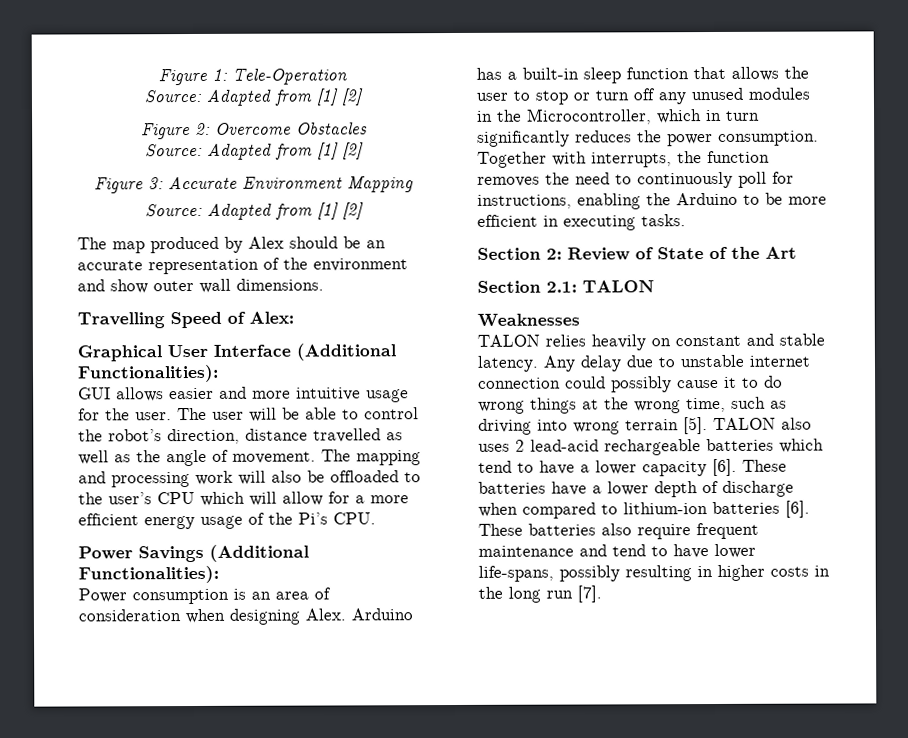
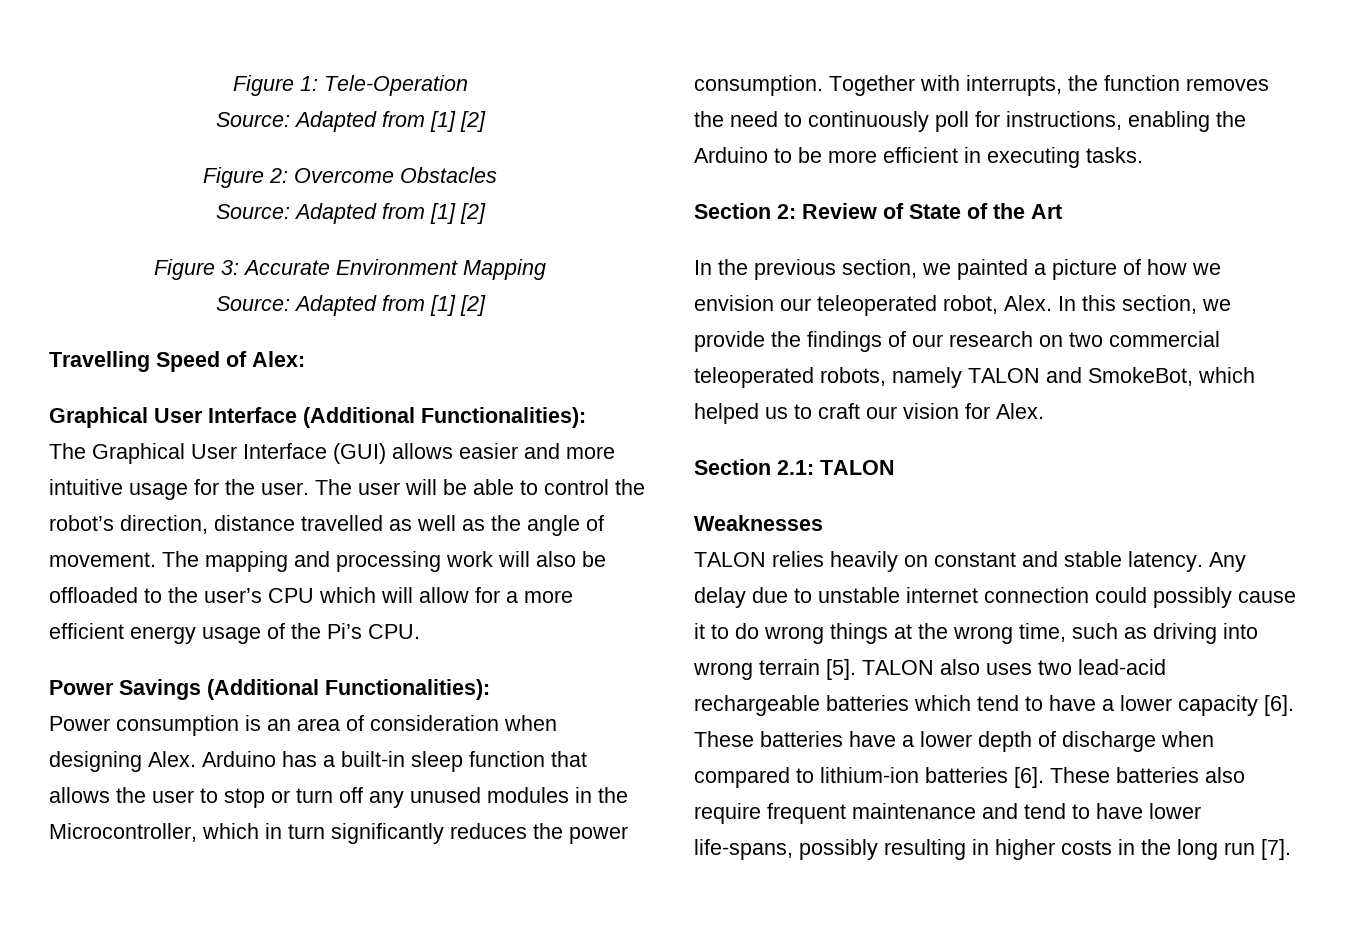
- The map produced by Alex should be an accurate representation of the environment and show outer wall dimensions.
- GUI allows easier and more intuitive usage for the user.
+ The Graphical User Interface (GUI) allows easier and more intuitive usage for the user.
+ In the previous section, we painted a picture of how we envision our teleoperated robot, Alex. In this section, we provide the findings of our research on two commercial teleoperated robots, namely TALON and SmokeBot, which helped us to craft our vision for Alex.
- TALON also uses 2 lead-acid rechargeable batteries which tend to have a lower capacity [6].
+ TALON also uses two lead-acid rechargeable batteries which tend to have a lower capacity [6].

